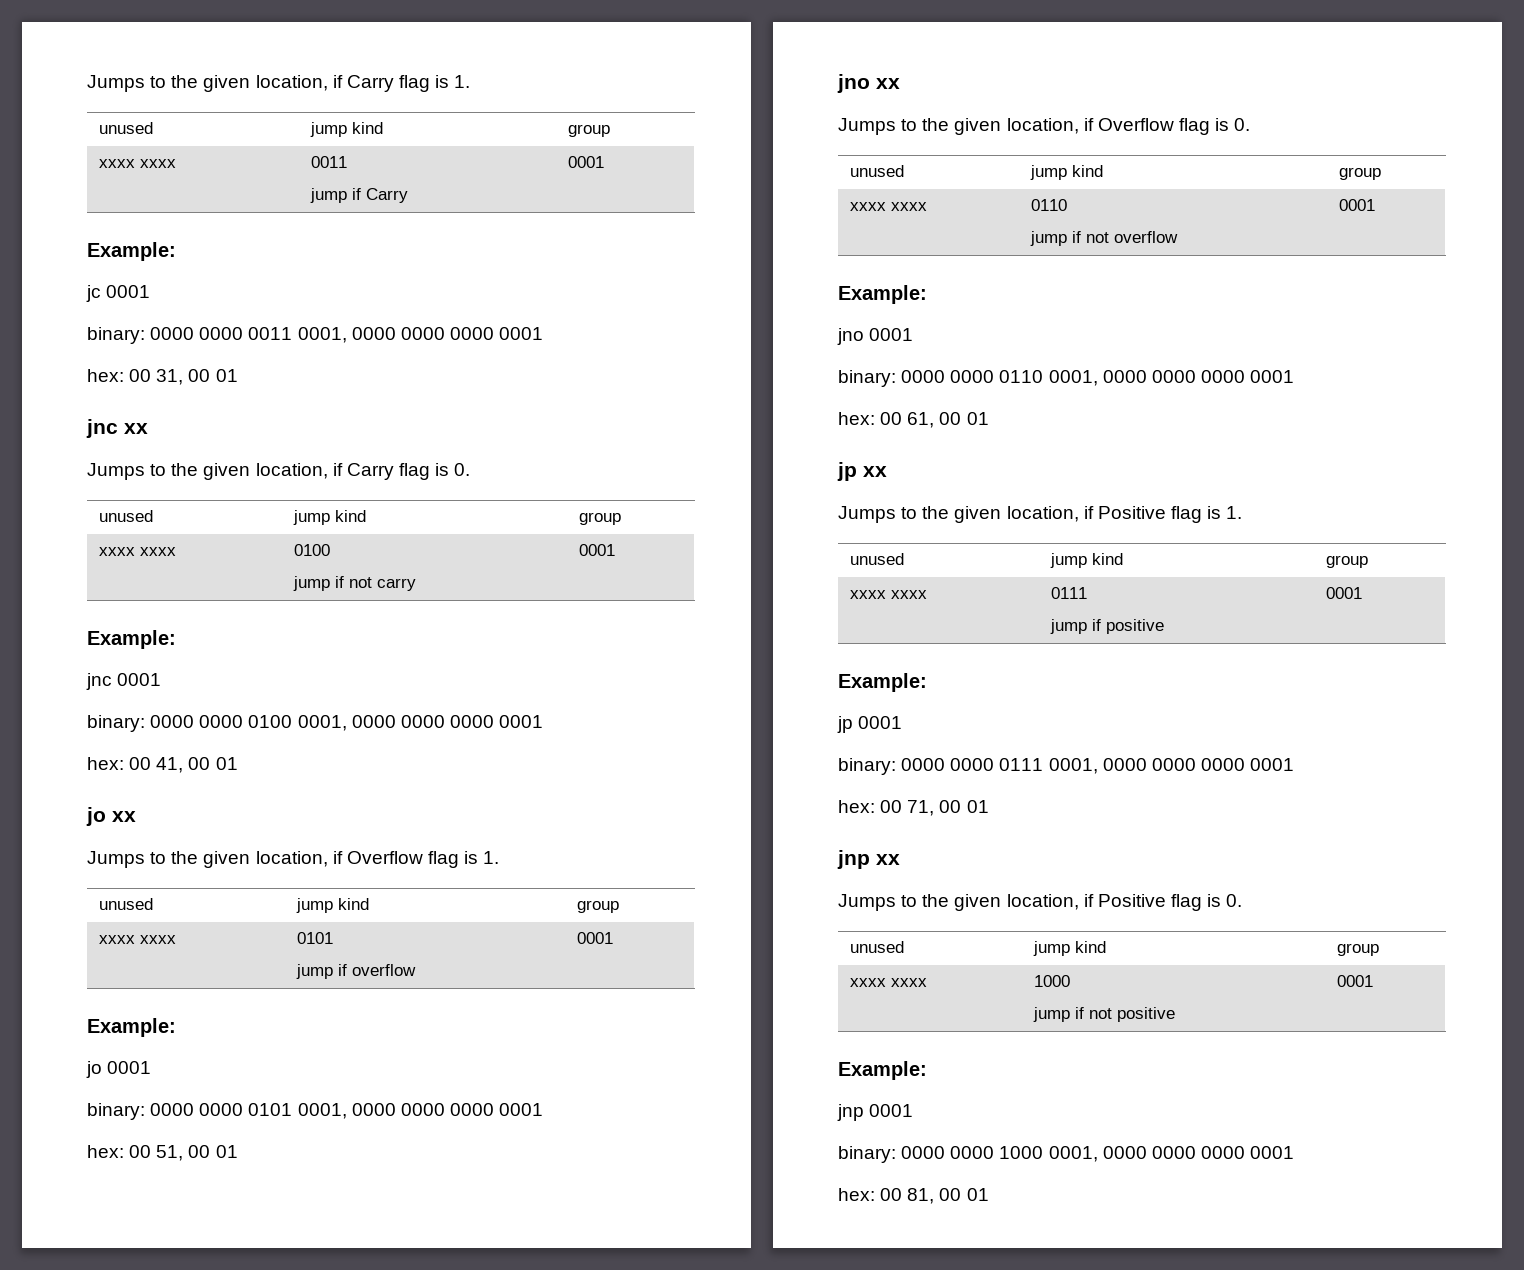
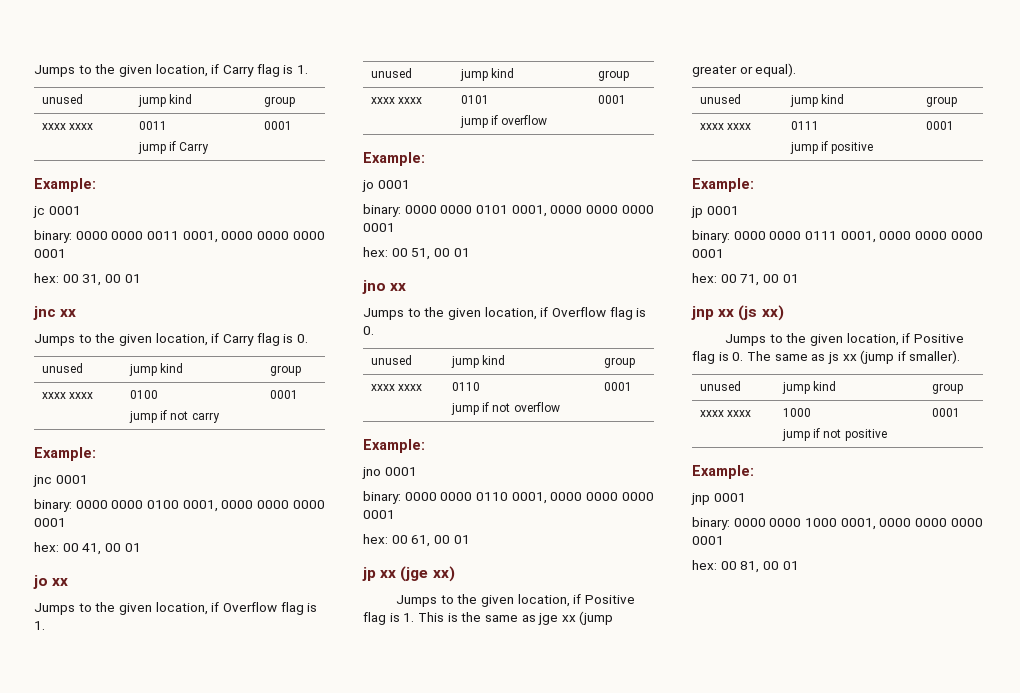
- jp xx
+ jp xx (jge xx)
- Jumps to the given location, if Positive flag is 1.
+ Jumps to the given location, if Positive flag is 1. This is the same as jge xx (jump greater or equal).
- jnp xx
+ jnp xx (js xx)
- Jumps to the given location, if Positive flag is 0.
+ Jumps to the given location, if Positive flag is 0. The same as js xx (jump if smaller).

